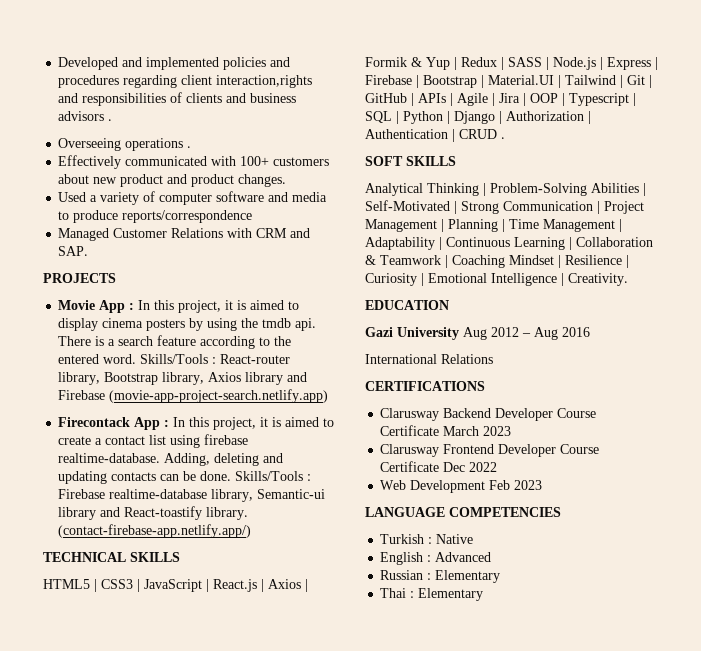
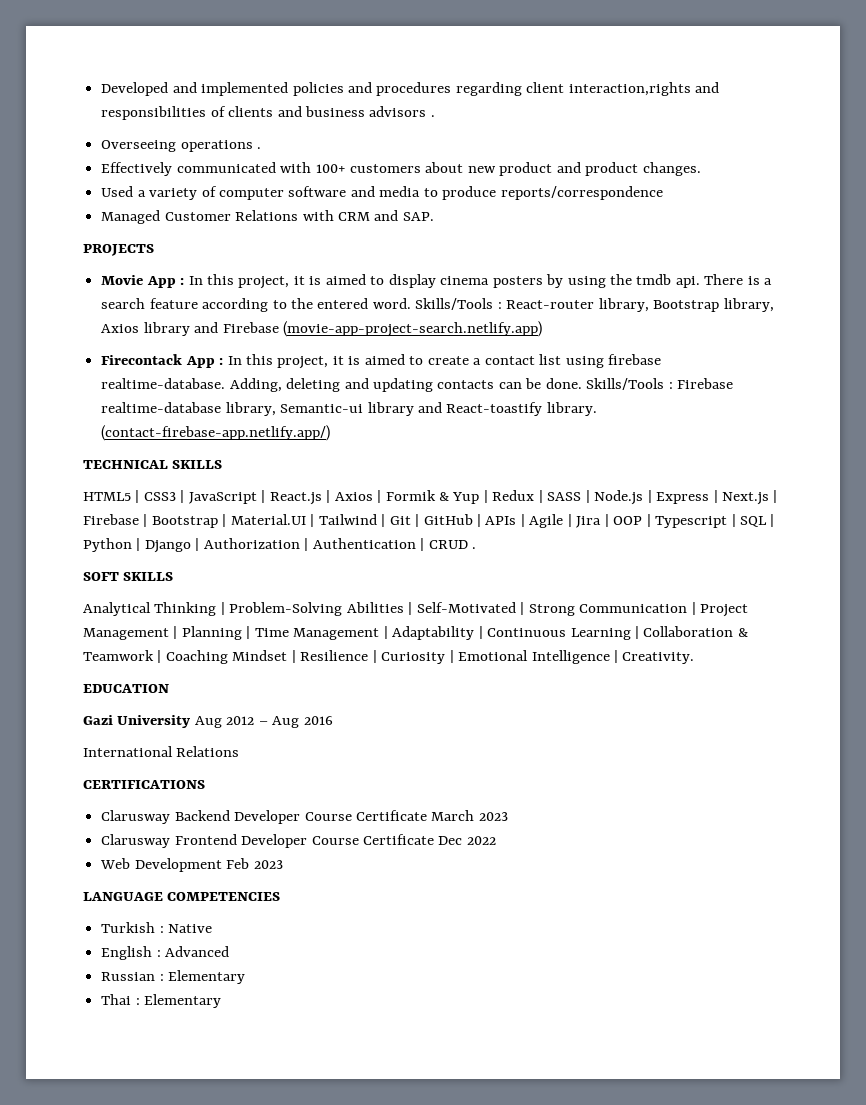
- HTML5 | CSS3 | JavaScript | React.js | Axios | Formik & Yup | Redux | SASS | Node.js | Express | Firebase | Bootstrap | Material.UI | Tailwind | Git | GitHub | APIs | Agile | Jira | OOP | Typescript | SQL | Python | Django | Authorization | Authentication | CRUD .
+ HTML5 | CSS3 | JavaScript | React.js | Axios | Formik & Yup | Redux | SASS | Node.js | Express | Next.js | Firebase | Bootstrap | Material.UI | Tailwind | Git | GitHub | APIs | Agile | Jira | OOP | Typescript | SQL | Python | Django | Authorization | Authentication | CRUD .

